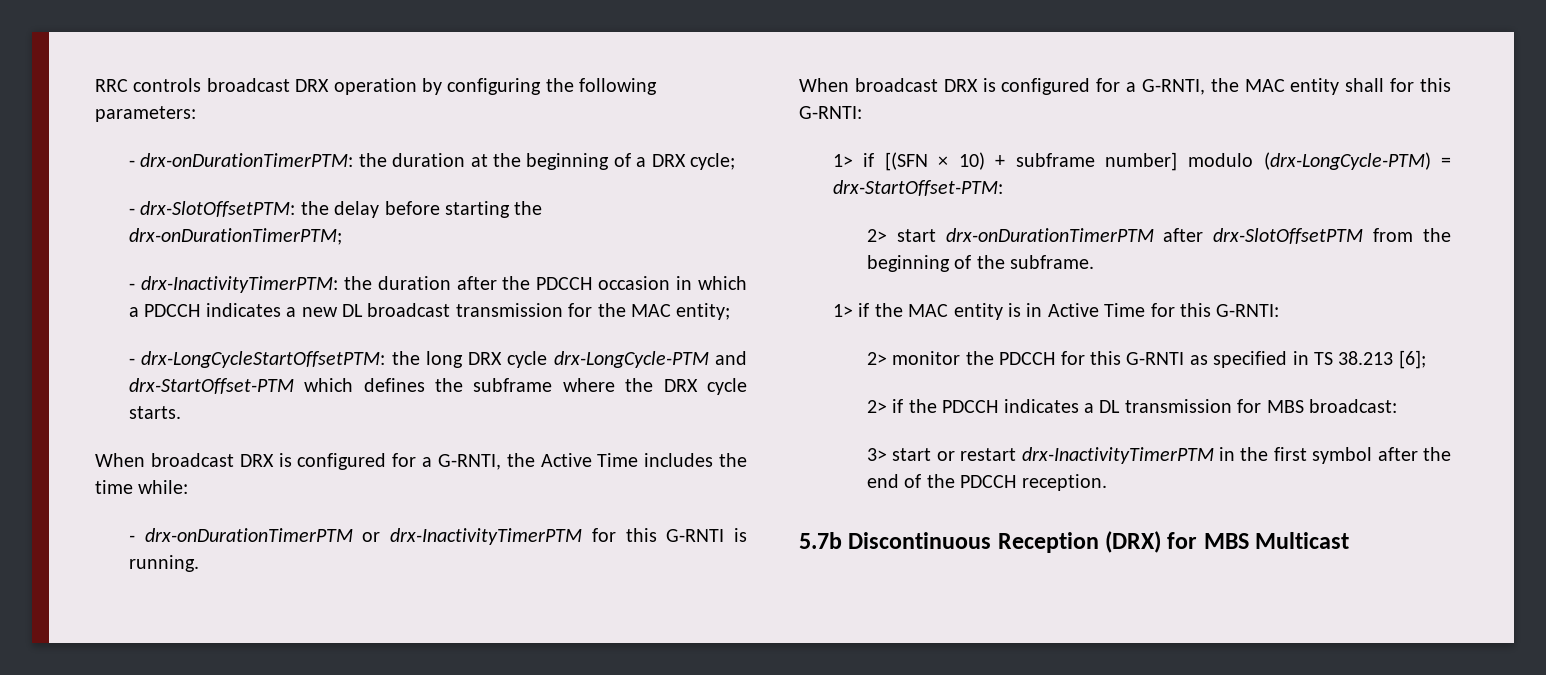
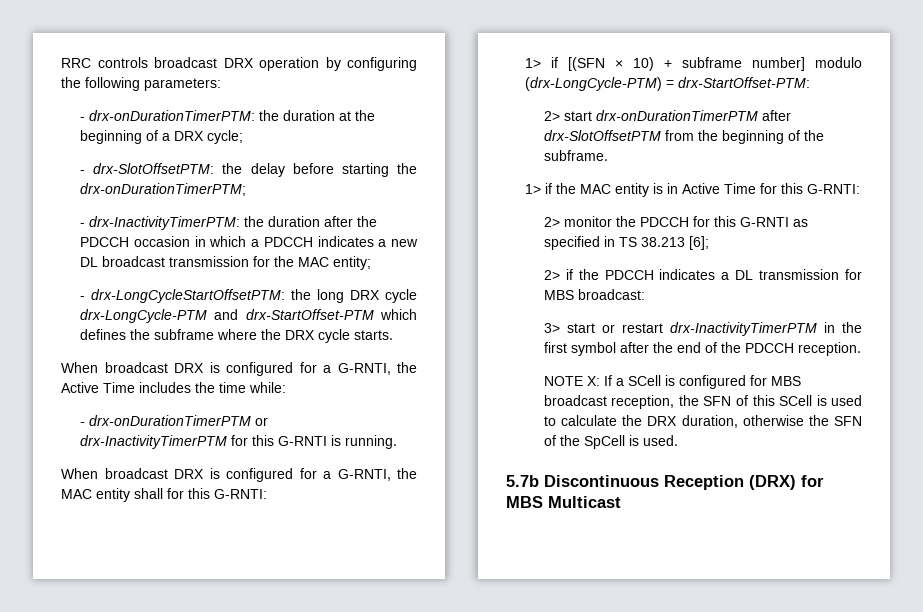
+ NOTE X: If a SCell is configured for MBS broadcast reception, the SFN of this SCell is used to calculate the DRX duration, otherwise the SFN of the SpCell is used.

